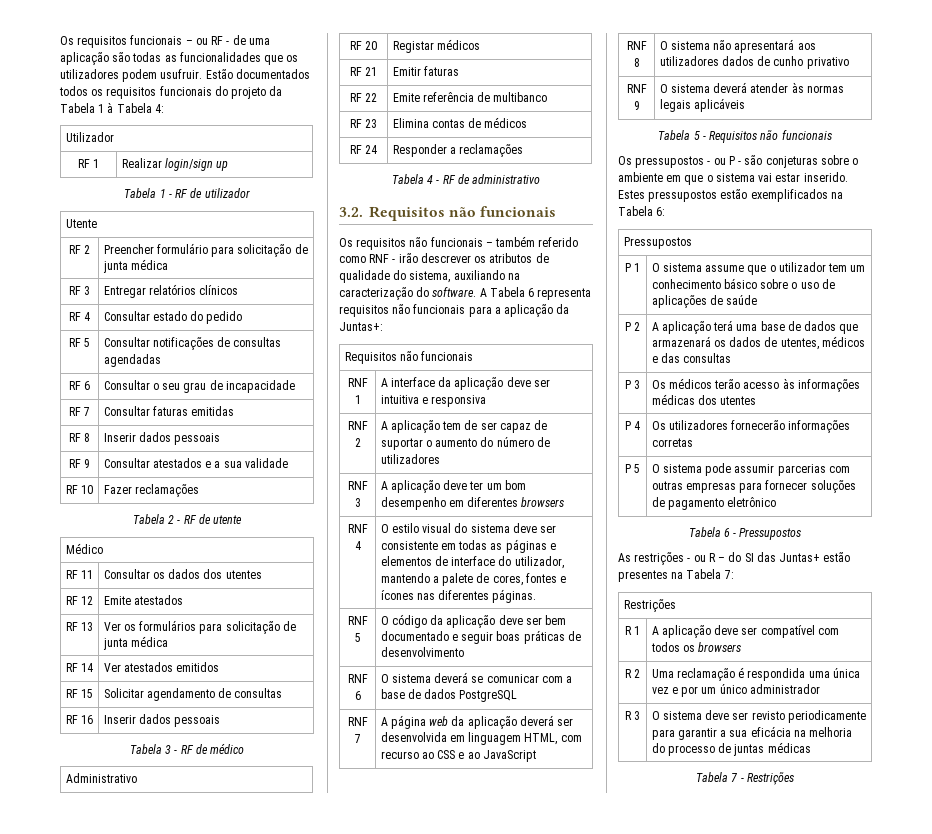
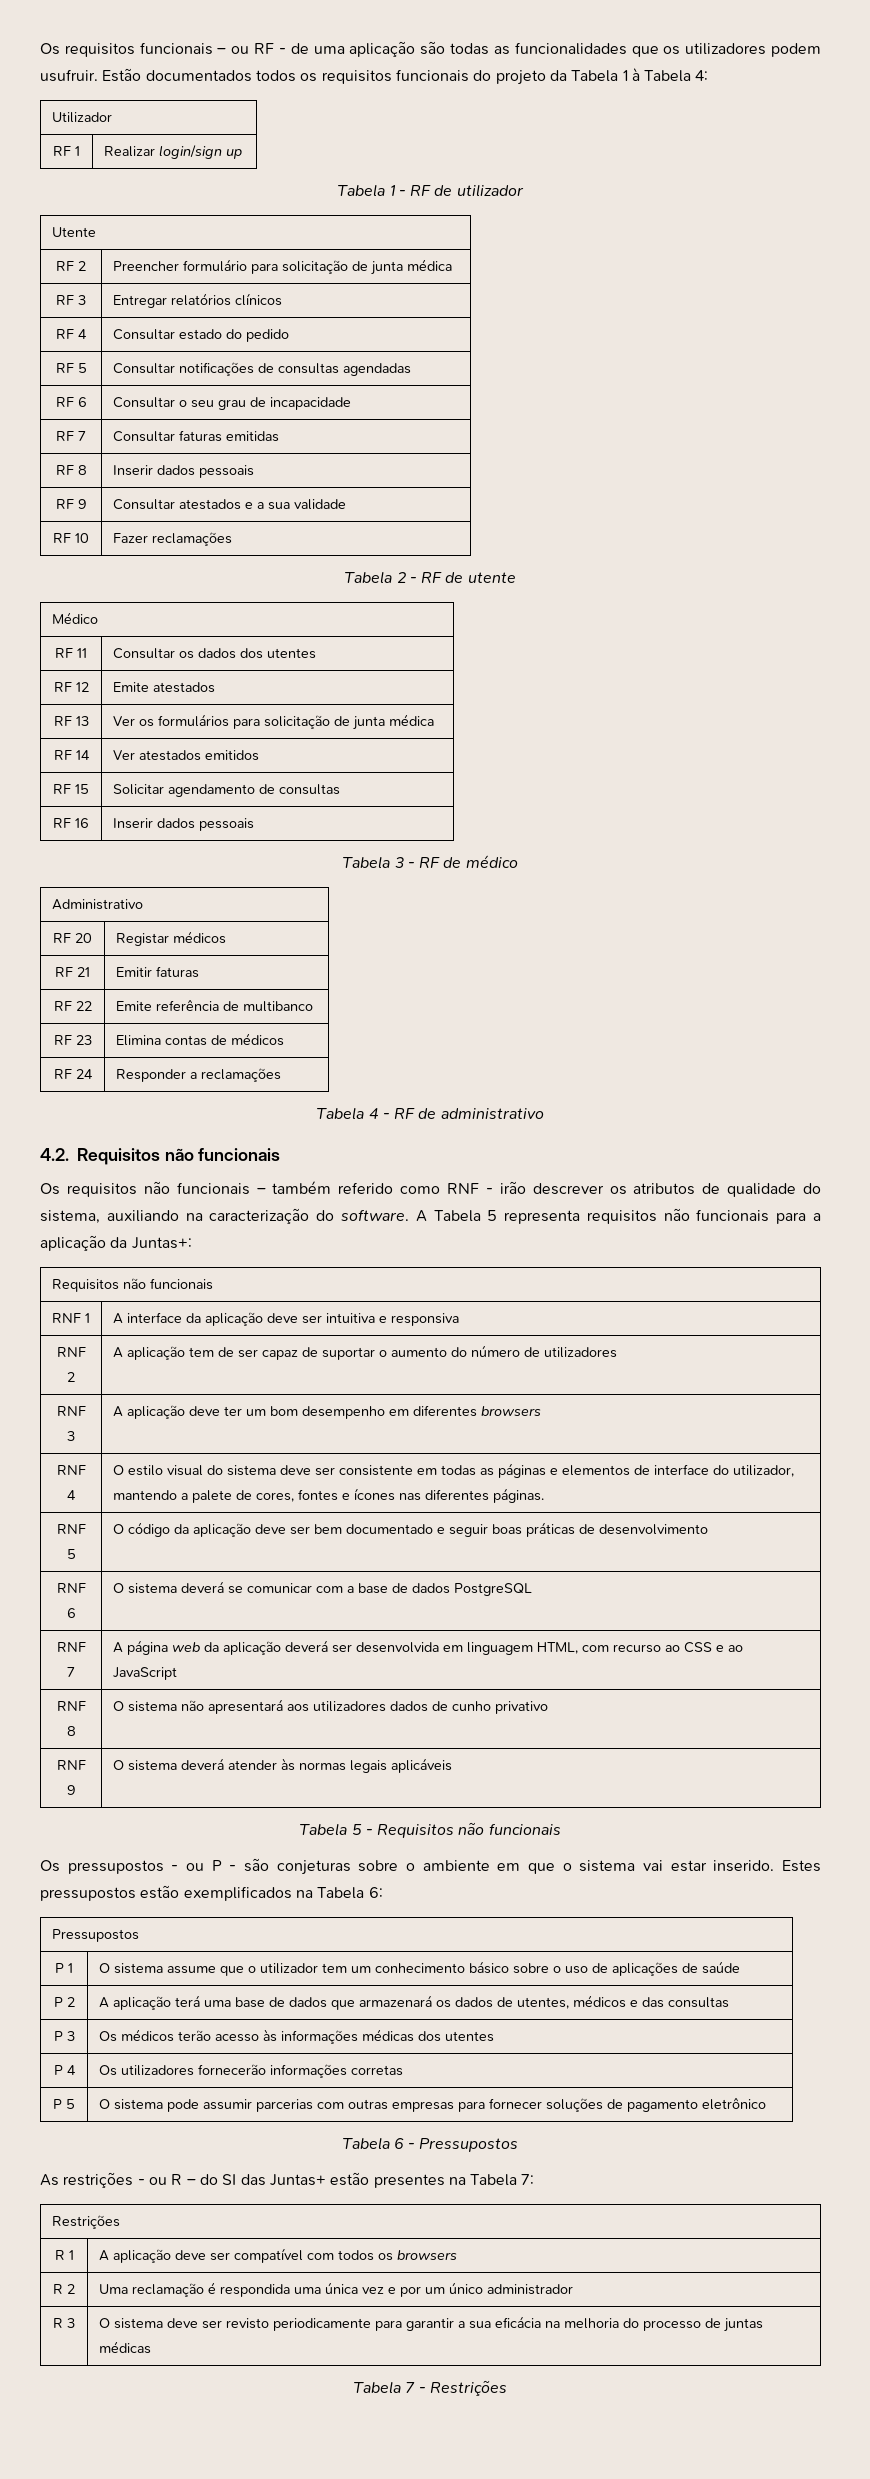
- 3.2. Requisitos não funcionais
+ 4.2. Requisitos não funcionais
- A Tabela 6 representa requisitos não funcionais para a aplicação da Juntas+:
+ A Tabela 5 representa requisitos não funcionais para a aplicação da Juntas+:

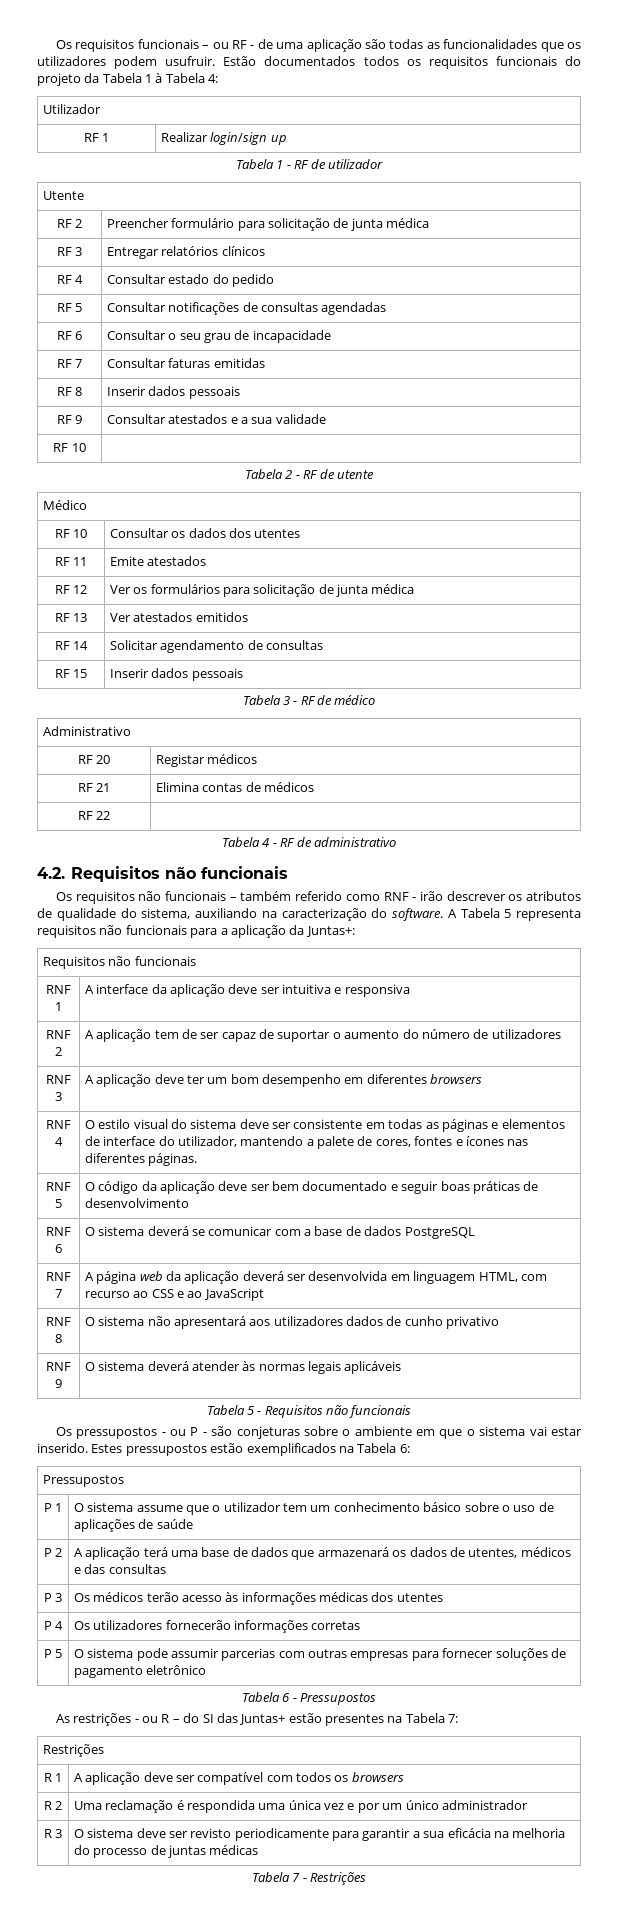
  RF 9 | Consultar atestados e a sua validade
- RF 10 | Fazer reclamações
+ RF 10 |
- RF 11 | Consultar os dados dos utentes
+ RF 10 | Consultar os dados dos utentes
- RF 12 | Emite atestados
+ RF 11 | Emite atestados
- RF 13 | Ver os formulários para solicitação de junta médica
+ RF 12 | Ver os formulários para solicitação de junta médica
- RF 14 | Ver atestados emitidos
+ RF 13 | Ver atestados emitidos
- RF 15 | Solicitar agendamento de consultas
+ RF 14 | Solicitar agendamento de consultas
- RF 16 | Inserir dados pessoais
+ RF 15 | Inserir dados pessoais
- RF 21 | Emitir faturas
- RF 22 | Emite referência de multibanco
- RF 23 | Elimina contas de médicos
+ RF 21 | Elimina contas de médicos
- RF 24 | Responder a reclamações
+ RF 22 |

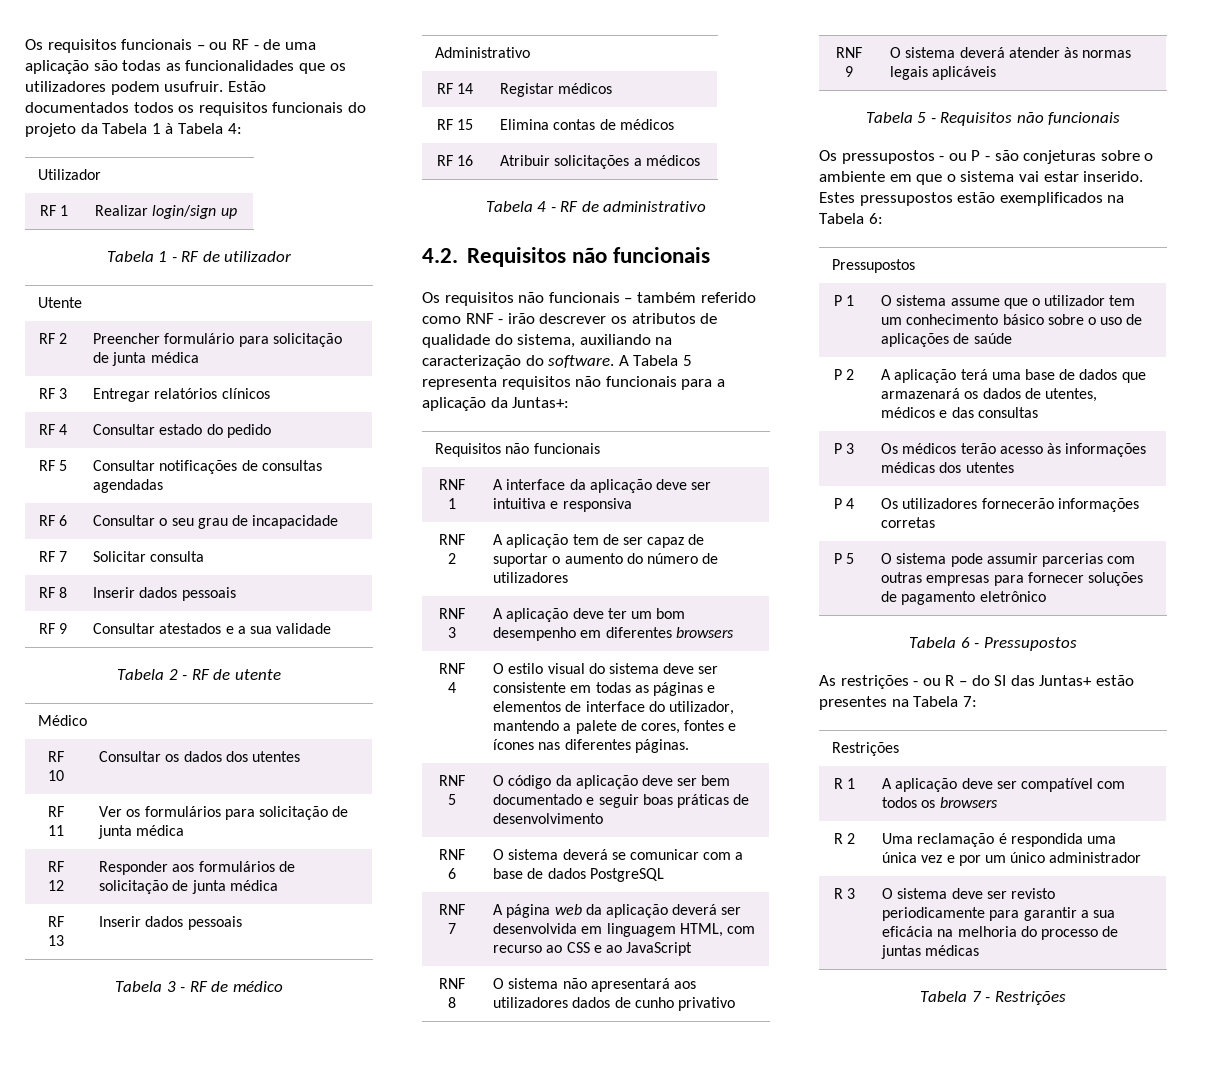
- RF 7 | Consultar faturas emitidas
+ RF 7 | Solicitar consulta
  RF 9 | Consultar atestados e a sua validade
- RF 10 |
- RF 11 | Emite atestados
- RF 12 | Ver os formulários para solicitação de junta médica
+ RF 11 | Ver os formulários para solicitação de junta médica
- RF 13 | Ver atestados emitidos
- RF 14 | Solicitar agendamento de consultas
- RF 15 | Inserir dados pessoais
+ RF 12 | Responder aos formulários de solicitação de junta médica
+ RF 13 | Inserir dados pessoais
- RF 20 | Registar médicos
+ RF 14 | Registar médicos
- RF 21 | Elimina contas de médicos
+ RF 15 | Elimina contas de médicos
- RF 22 |
+ RF 16 | Atribuir solicitações a médicos

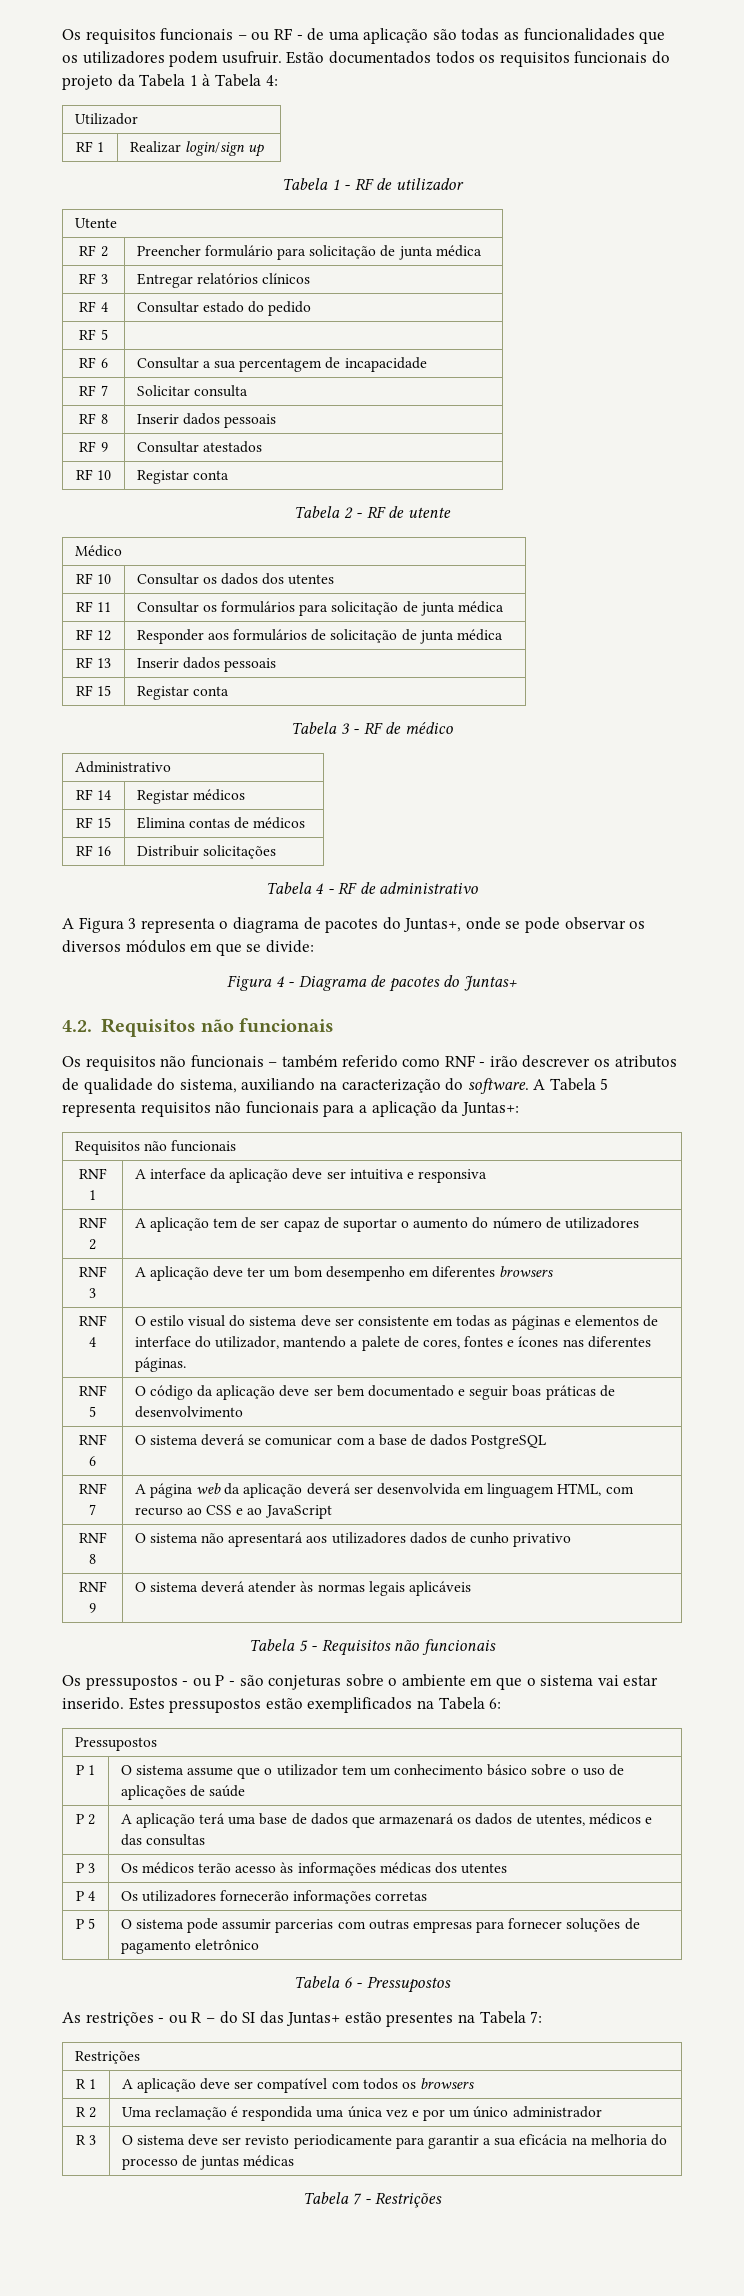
- RF 5 | Consultar notificações de consultas agendadas
+ RF 5 |
- RF 6 | Consultar o seu grau de incapacidade
+ RF 6 | Consultar a sua percentagem de incapacidade
- RF 9 | Consultar atestados e a sua validade
+ RF 9 | Consultar atestados
+ RF 10 | Registar conta
- RF 11 | Ver os formulários para solicitação de junta médica
+ RF 11 | Consultar os formulários para solicitação de junta médica
+ RF 15 | Registar conta
- RF 16 | Atribuir solicitações a médicos
+ RF 16 | Distribuir solicitações
+ A Figura 3 representa o diagrama de pacotes do Juntas+, onde se pode observar os diversos módulos em que se divide:
+ Figura 4 - Diagrama de pacotes do Juntas+

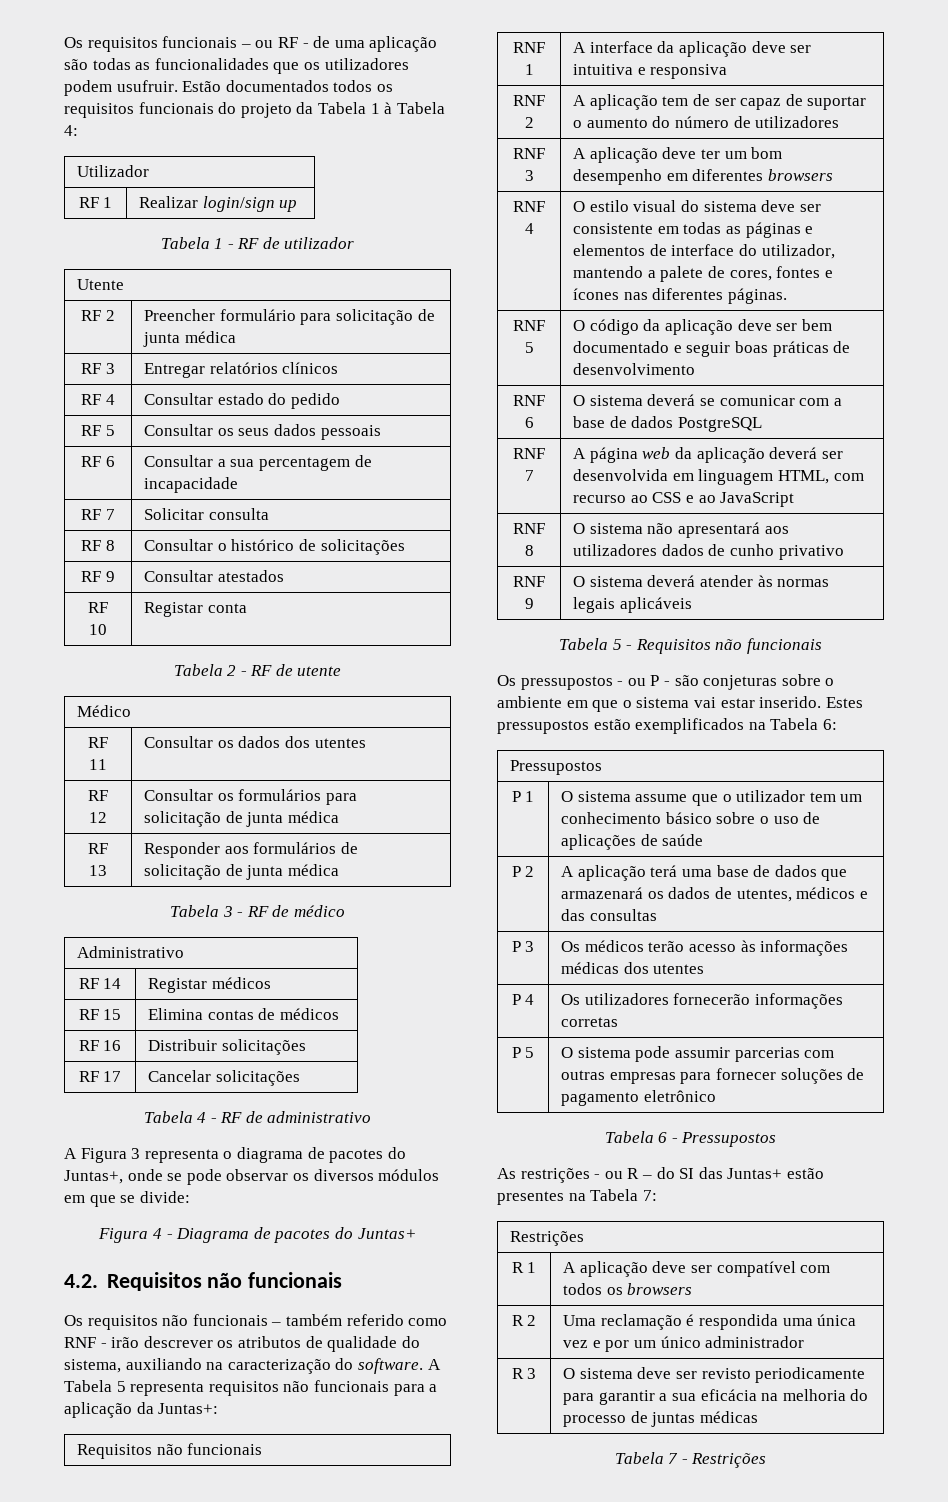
- RF 5 |
+ RF 5 | Consultar os seus dados pessoais
- RF 8 | Inserir dados pessoais
+ RF 8 | Consultar o histórico de solicitações
- RF 10 | Consultar os dados dos utentes
+ RF 11 | Consultar os dados dos utentes
- RF 11 | Consultar os formulários para solicitação de junta médica
+ RF 12 | Consultar os formulários para solicitação de junta médica
- RF 12 | Responder aos formulários de solicitação de junta médica
+ RF 13 | Responder aos formulários de solicitação de junta médica
- RF 13 | Inserir dados pessoais
- RF 15 | Registar conta
+ RF 17 | Cancelar solicitações

